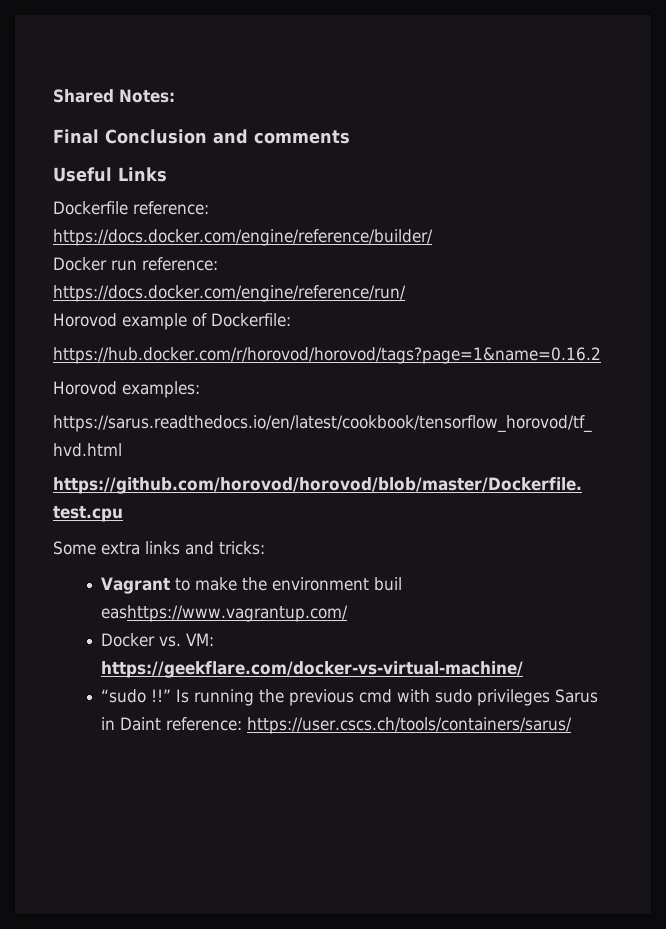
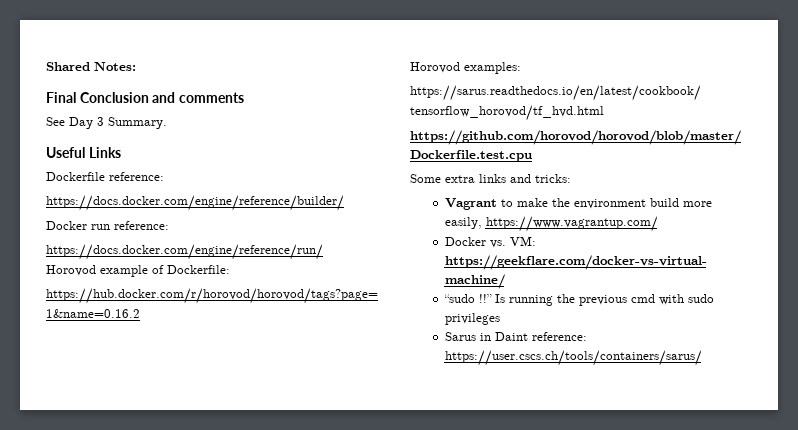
+ See Day 3 Summary.
- Vagrant to make the environment buil eashttps://www.vagrantup.com/
+ Vagrant to make the environment build more easily, https://www.vagrantup.com/
- Is running the previous cmd with sudo privileges Sarus in Daint reference: https://user.cscs.ch/tools/containers/sarus/
+ Is running the previous cmd with sudo privileges
+ Sarus in Daint reference: https://user.cscs.ch/tools/containers/sarus/

